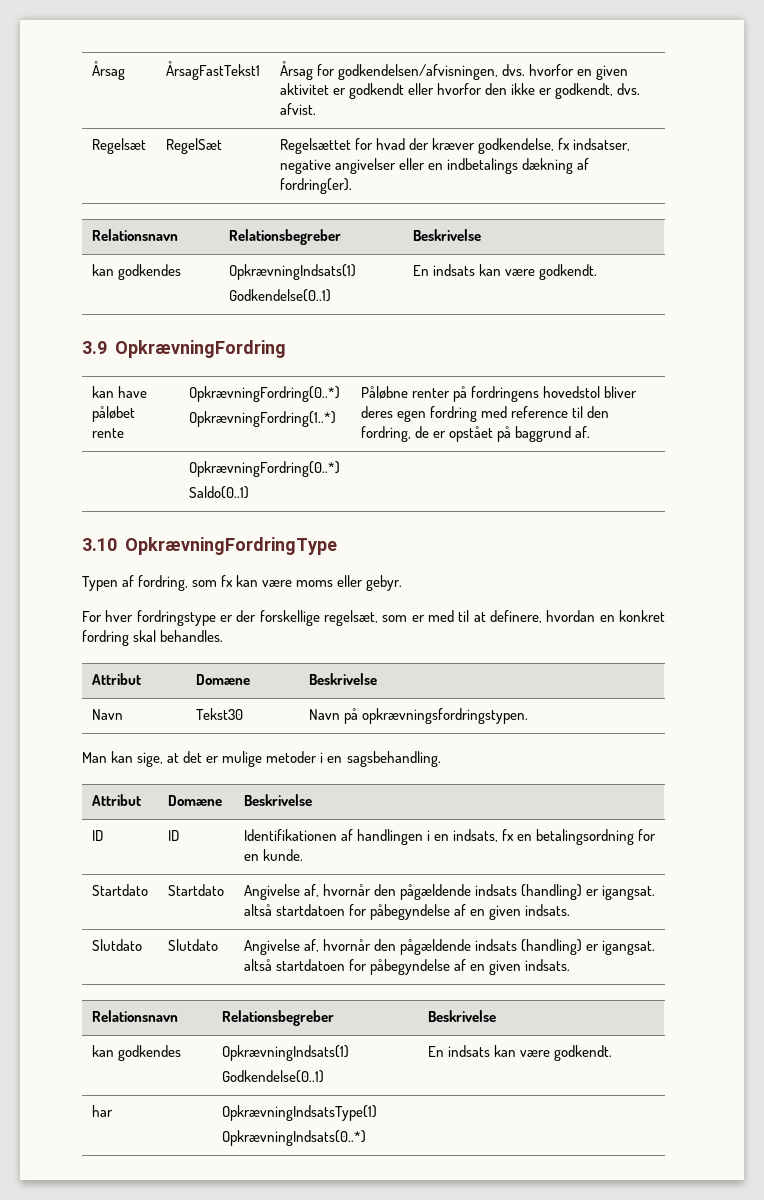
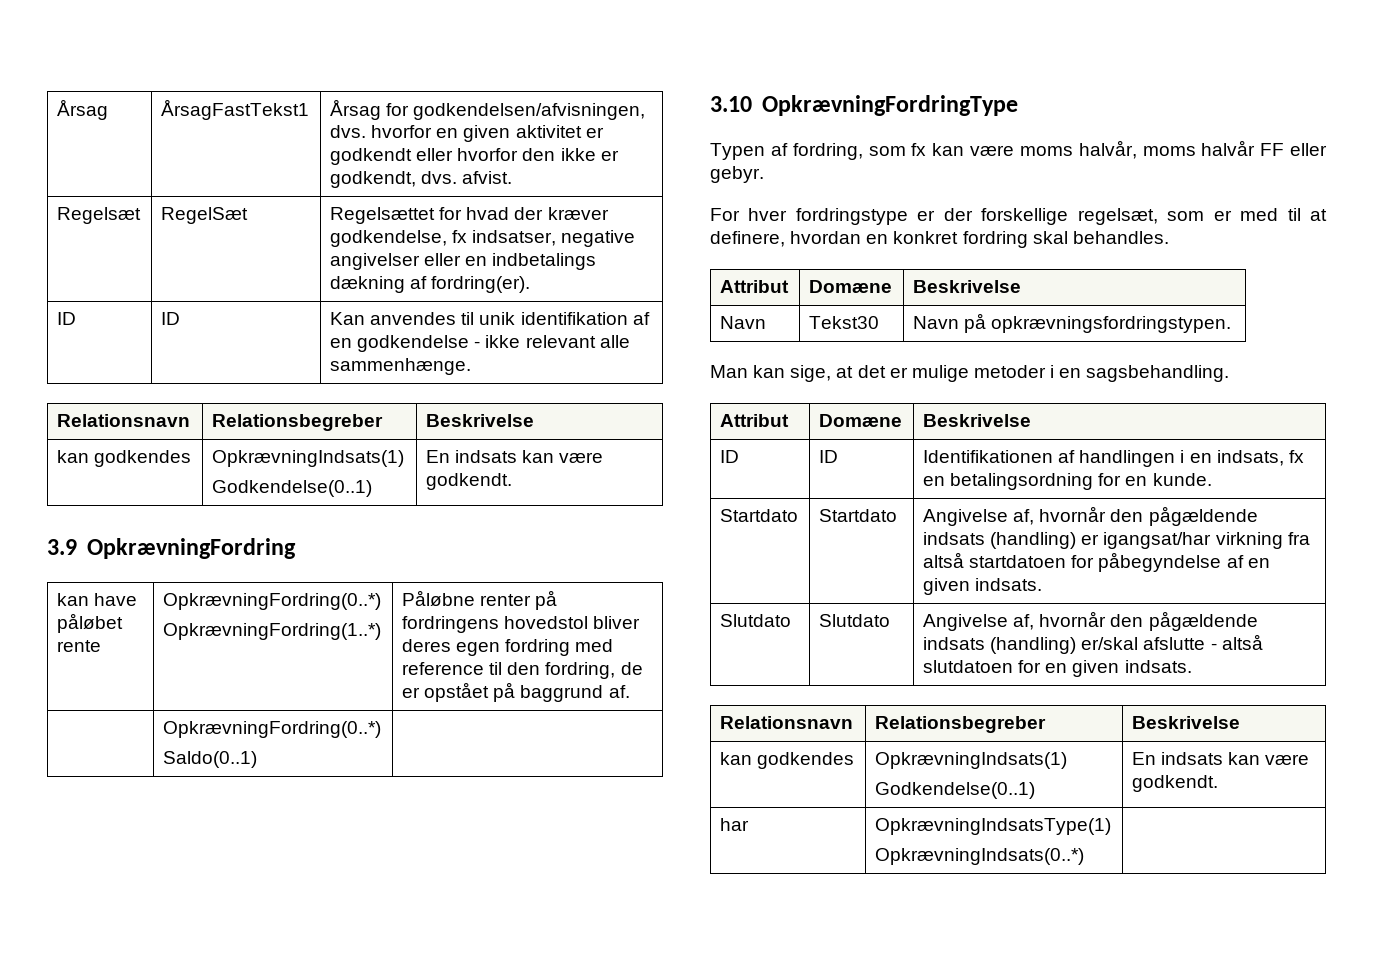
+ ID | ID | Kan anvendes til unik identifikation af en godkendelse - ikke relevant alle sammenhænge.
- Typen af fordring, som fx kan være moms eller gebyr.
+ Typen af fordring, som fx kan være moms halvår, moms halvår FF eller gebyr.
- Startdato | Startdato | Angivelse af, hvornår den pågældende indsats (handling) er igangsat. altså startdatoen for påbegyndelse af en given indsats.
+ Startdato | Startdato | Angivelse af, hvornår den pågældende indsats (handling) er igangsat/har virkning fra altså startdatoen for påbegyndelse af en given indsats.
- Slutdato | Slutdato | Angivelse af, hvornår den pågældende indsats (handling) er igangsat. altså startdatoen for påbegyndelse af en given indsats.
+ Slutdato | Slutdato | Angivelse af, hvornår den pågældende indsats (handling) er/skal afslutte - altså slutdatoen for en given indsats.

